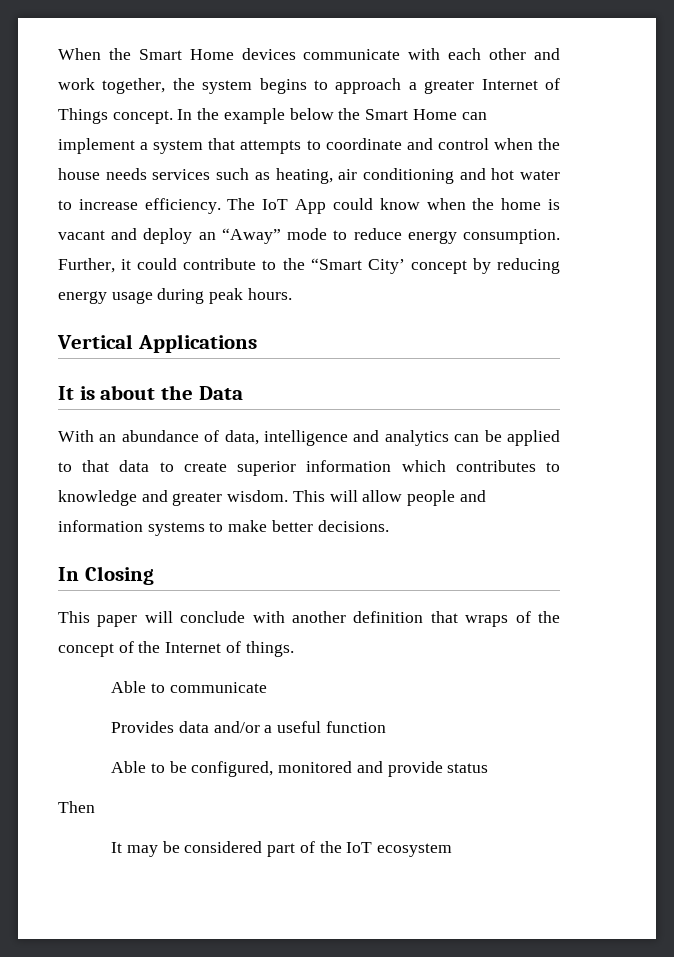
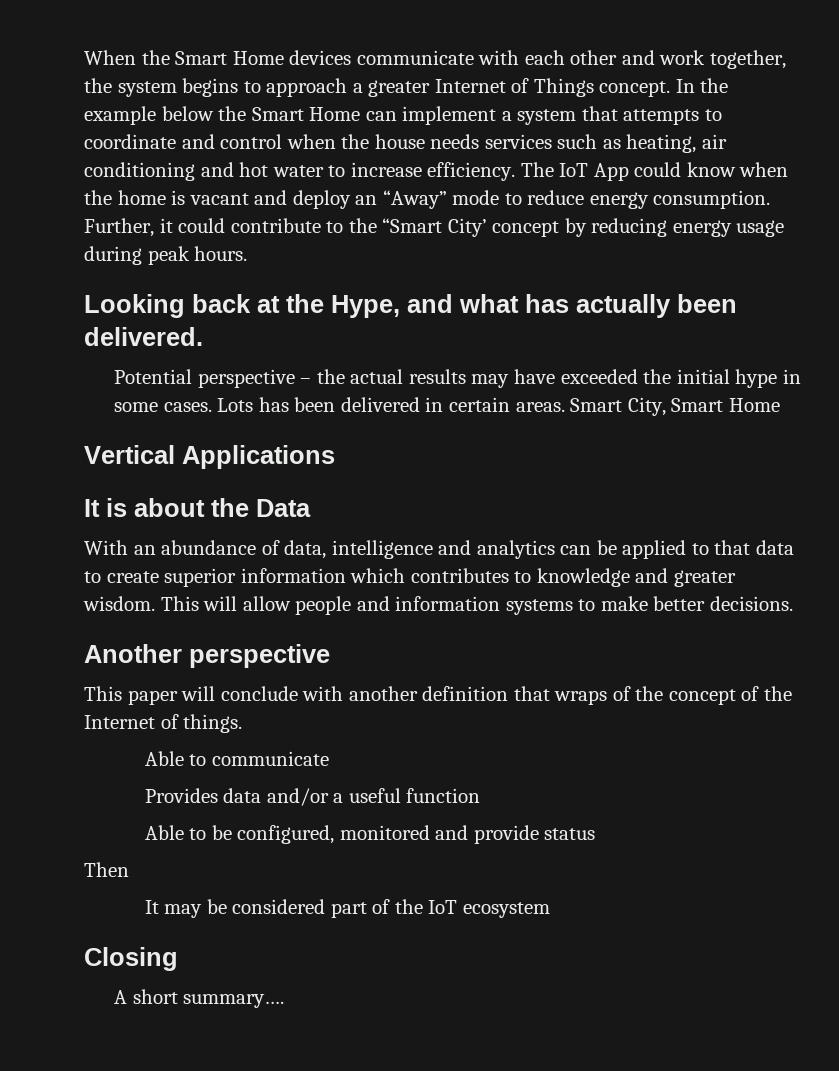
+ Looking back at the Hype, and what has actually been delivered.
+ Potential perspective – the actual results may have exceeded the initial hype in some cases. Lots has been delivered in certain areas. Smart City, Smart Home
- In Closing
+ Another perspective
+ Closing
+ A short summary….

